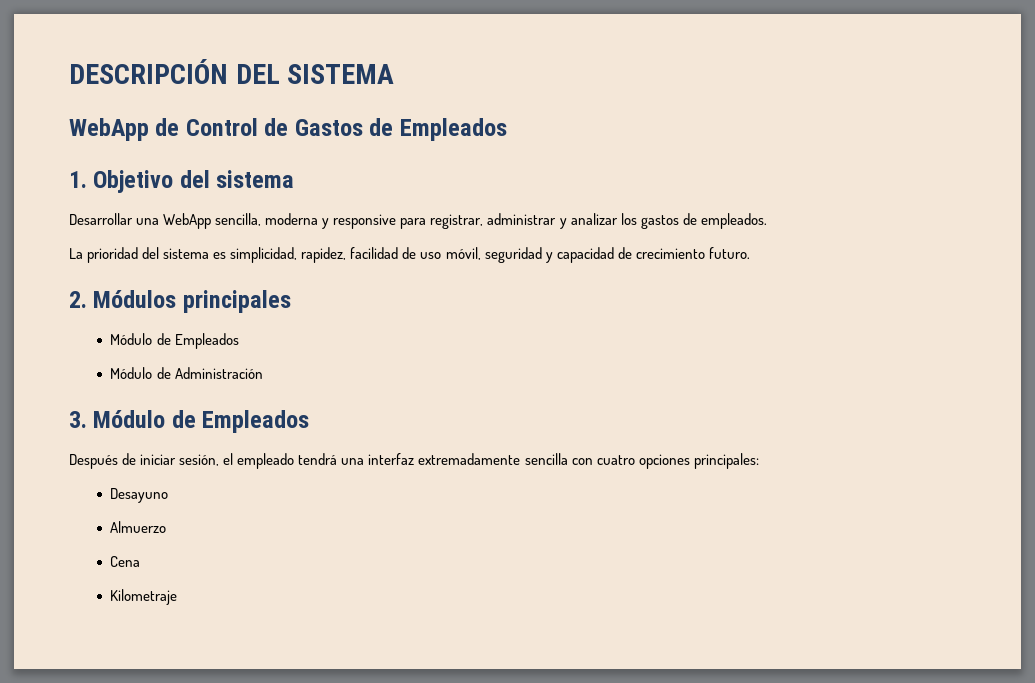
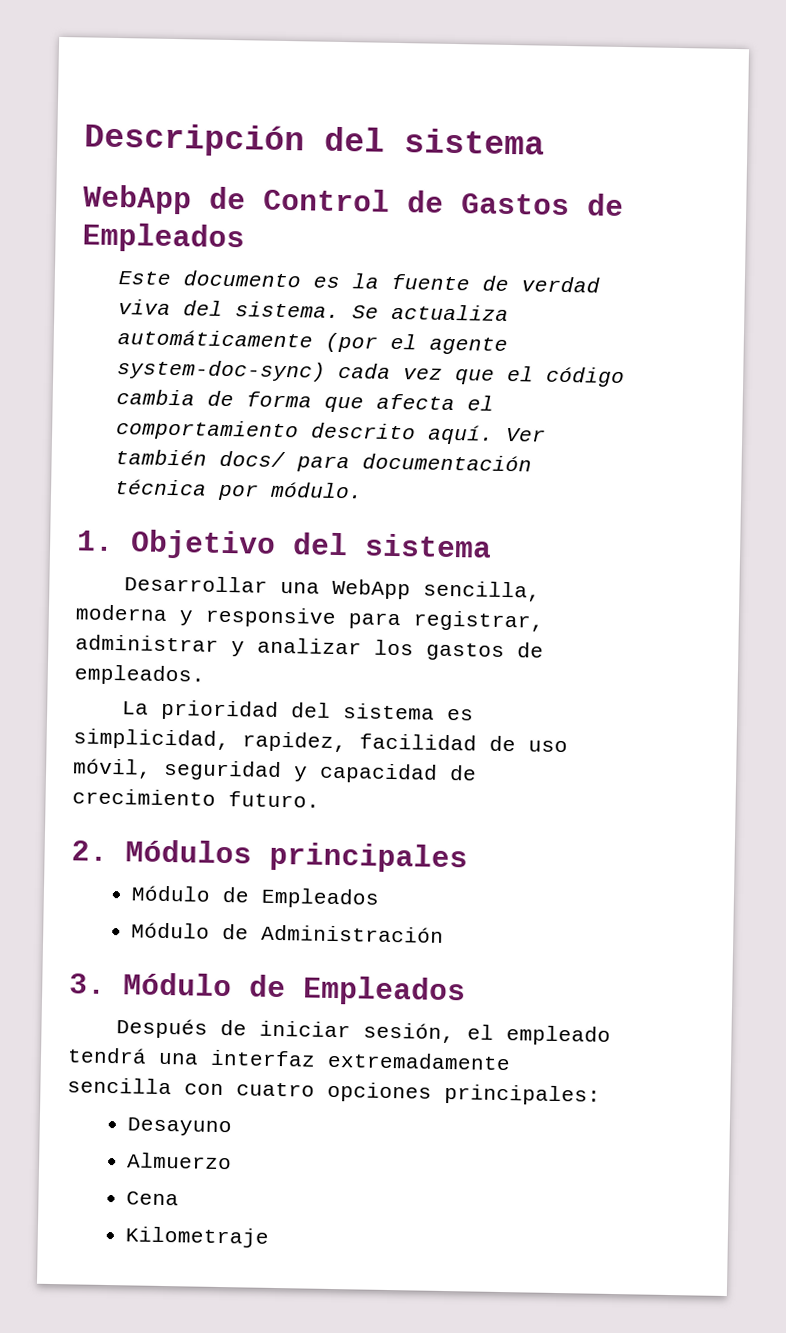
- DESCRIPCIÓN DEL SISTEMA
+ Descripción del sistema
+ Este documento es la fuente de verdad viva del sistema. Se actualiza automáticamente (por el agente system-doc-sync) cada vez que el código cambia de forma que afecta el comportamiento descrito aquí. Ver también docs/ para documentación técnica por módulo.

